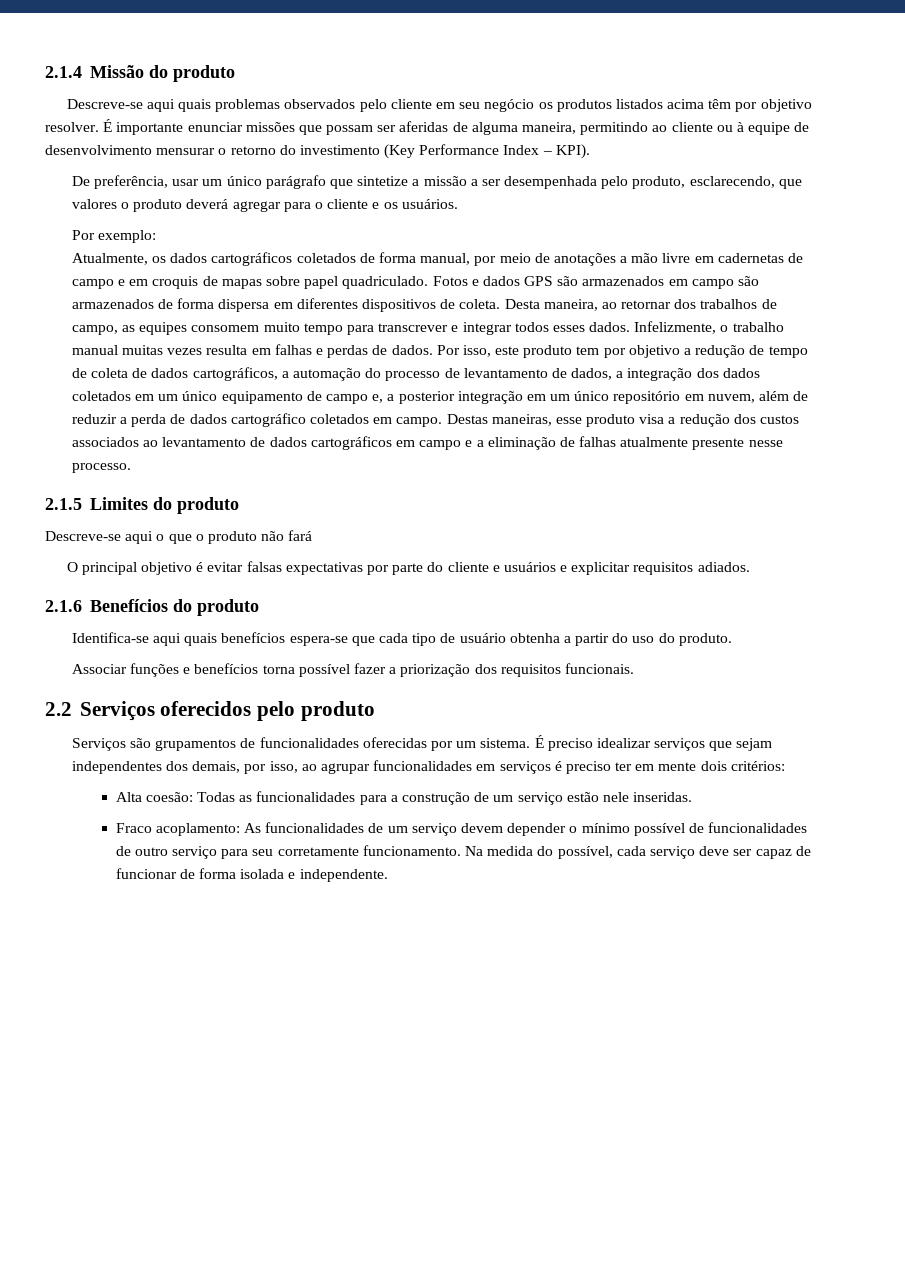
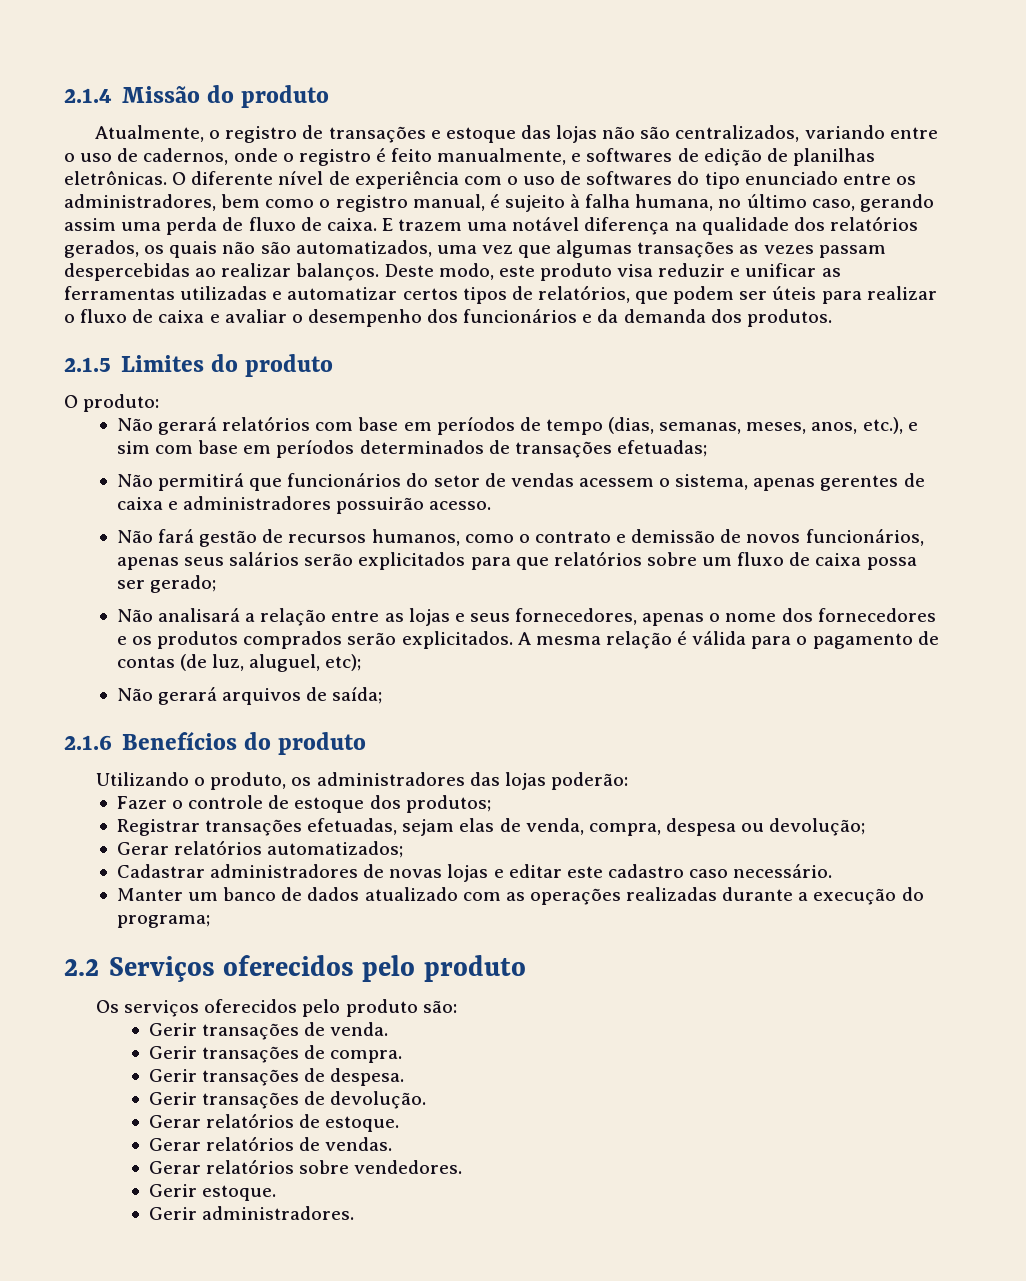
- Descreve-se aqui quais problemas observados pelo cliente em seu negócio os produtos listados acima têm por objetivo resolver. É importante enunciar missões que possam ser aferidas de alguma maneira, permitindo ao cliente ou à equipe de desenvolvimento mensurar o retorno do investimento (Key Performance Index – KPI).
- De preferência, usar um único parágrafo que sintetize a missão a ser desempenhada pelo produto, esclarecendo, que valores o produto deverá agregar para o cliente e os usuários.
- Por exemplo:
- Atualmente, os dados cartográficos coletados de forma manual, por meio de anotações a mão livre em cadernetas de campo e em croquis de mapas sobre papel quadriculado. Fotos e dados GPS são armazenados em campo são armazenados de forma dispersa em diferentes dispositivos de coleta. Desta maneira, ao retornar dos trabalhos de campo, as equipes consomem muito tempo para transcrever e integrar todos esses dados. Infelizmente, o trabalho manual muitas vezes resulta em falhas e perdas de dados. Por isso, este produto tem por objetivo a redução de tempo de coleta de dados cartográficos, a automação do processo de levantamento de dados, a integração dos dados coletados em um único equipamento de campo e, a posterior integração em um único repositório em nuvem, além de reduzir a perda de dados cartográfico coletados em campo. Destas maneiras, esse produto visa a redução dos custos associados ao levantamento de dados cartográficos em campo e a eliminação de falhas atualmente presente nesse processo.
+ Atualmente, o registro de transações e estoque das lojas não são centralizados, variando entre o uso de cadernos, onde o registro é feito manualmente, e softwares de edição de planilhas eletrônicas. O diferente nível de experiência com o uso de softwares do tipo enunciado entre os administradores, bem como o registro manual, é sujeito à falha humana, no último caso, gerando assim uma perda de fluxo de caixa. E trazem uma notável diferença na qualidade dos relatórios gerados, os quais não são automatizados, uma vez que algumas transações as vezes passam despercebidas ao realizar balanços. Deste modo, este produto visa reduzir e unificar as ferramentas utilizadas e automatizar certos tipos de relatórios, que podem ser úteis para realizar o fluxo de caixa e avaliar o desempenho dos funcionários e da demanda dos produtos.
  2.1.5 Limites do produto
- Descreve-se aqui o que o produto não fará
- O principal objetivo é evitar falsas expectativas por parte do cliente e usuários e explicitar requisitos adiados.
+ O produto:
+ Não gerará relatórios com base em períodos de tempo (dias, semanas, meses, anos, etc.), e sim com base em períodos determinados de transações efetuadas;
+ Não permitirá que funcionários do setor de vendas acessem o sistema, apenas gerentes de caixa e administradores possuirão acesso.
+ Não fará gestão de recursos humanos, como o contrato e demissão de novos funcionários, apenas seus salários serão explicitados para que relatórios sobre um fluxo de caixa possa ser gerado;
+ Não analisará a relação entre as lojas e seus fornecedores, apenas o nome dos fornecedores e os produtos comprados serão explicitados. A mesma relação é válida para o pagamento de contas (de luz, aluguel, etc);
+ Não gerará arquivos de saída;
  2.1.6 Benefícios do produto
- Identifica-se aqui quais benefícios espera-se que cada tipo de usuário obtenha a partir do uso do produto.
- Associar funções e benefícios torna possível fazer a priorização dos requisitos funcionais.
+ Utilizando o produto, os administradores das lojas poderão:
+ Fazer o controle de estoque dos produtos;
+ Registrar transações efetuadas, sejam elas de venda, compra, despesa ou devolução;
+ Gerar relatórios automatizados;
+ Cadastrar administradores de novas lojas e editar este cadastro caso necessário.
+ Manter um banco de dados atualizado com as operações realizadas durante a execução do programa;
- Serviços são grupamentos de funcionalidades oferecidas por um sistema. É preciso idealizar serviços que sejam independentes dos demais, por isso, ao agrupar funcionalidades em serviços é preciso ter em mente dois critérios:
- Alta coesão: Todas as funcionalidades para a construção de um serviço estão nele inseridas.
- Fraco acoplamento: As funcionalidades de um serviço devem depender o mínimo possível de funcionalidades de outro serviço para seu corretamente funcionamento. Na medida do possível, cada serviço deve ser capaz de funcionar de forma isolada e independente.
+ Os serviços oferecidos pelo produto são:
+ Gerir transações de venda.
+ Gerir transações de compra.
+ Gerir transações de despesa.
+ Gerir transações de devolução.
+ Gerar relatórios de estoque.
+ Gerar relatórios de vendas.
+ Gerar relatórios sobre vendedores.
+ Gerir estoque.
+ Gerir administradores.

